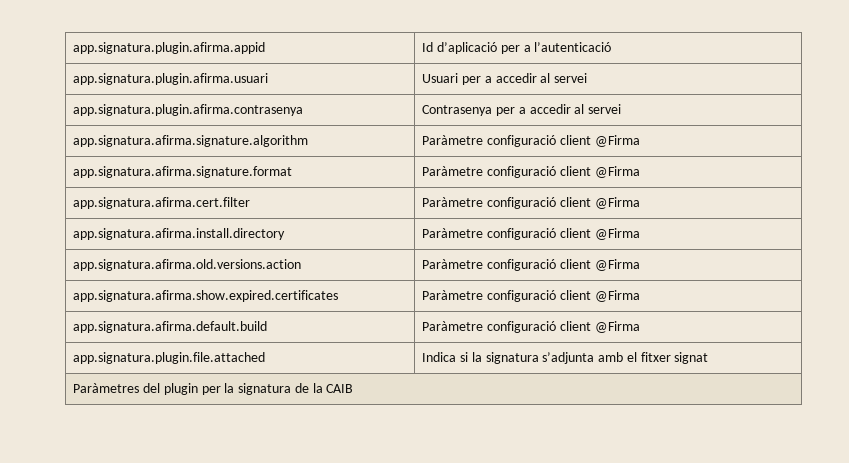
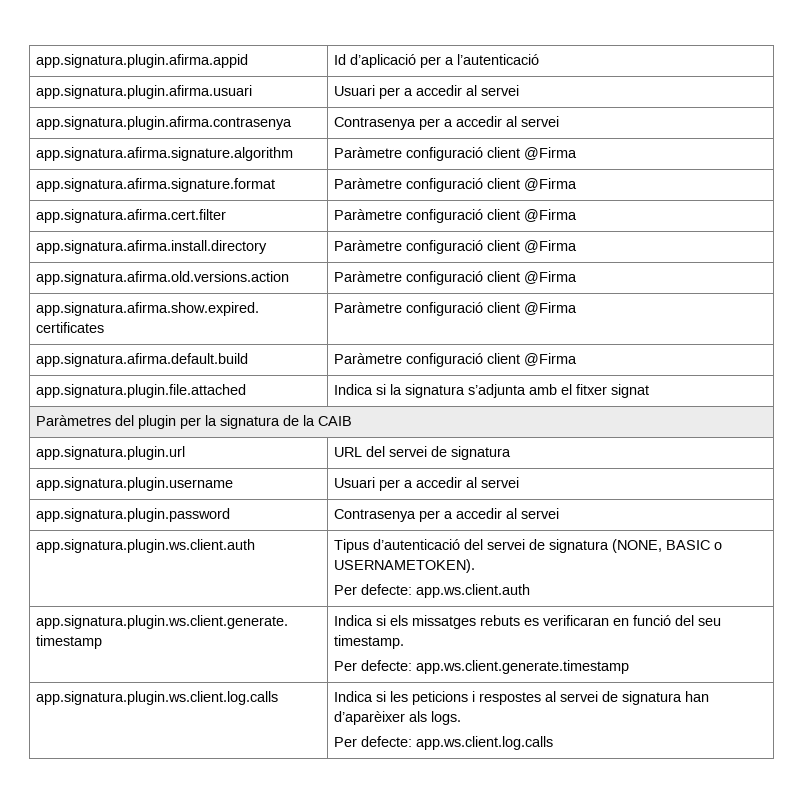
- app.signatura.afirma.show.expired.certificates | Paràmetre configuració client @Firma
+ app.signatura.afirma.show.expired. certificates | Paràmetre configuració client @Firma
+ app.signatura.plugin.url | URL del servei de signatura
+ app.signatura.plugin.username | Usuari per a accedir al servei
+ app.signatura.plugin.password | Contrasenya per a accedir al servei
+ app.signatura.plugin.ws.client.auth | Tipus d’autenticació del servei de signatura (NONE, BASIC o USERNAMETOKEN).
+ Per defecte: app.ws.client.auth
+ app.signatura.plugin.ws.client.generate. timestamp | Indica si els missatges rebuts es verificaran en funció del seu timestamp.
+ Per defecte: app.ws.client.generate.timestamp
+ app.signatura.plugin.ws.client.log.calls | Indica si les peticions i respostes al servei de signatura han d’aparèixer als logs.
+ Per defecte: app.ws.client.log.calls

